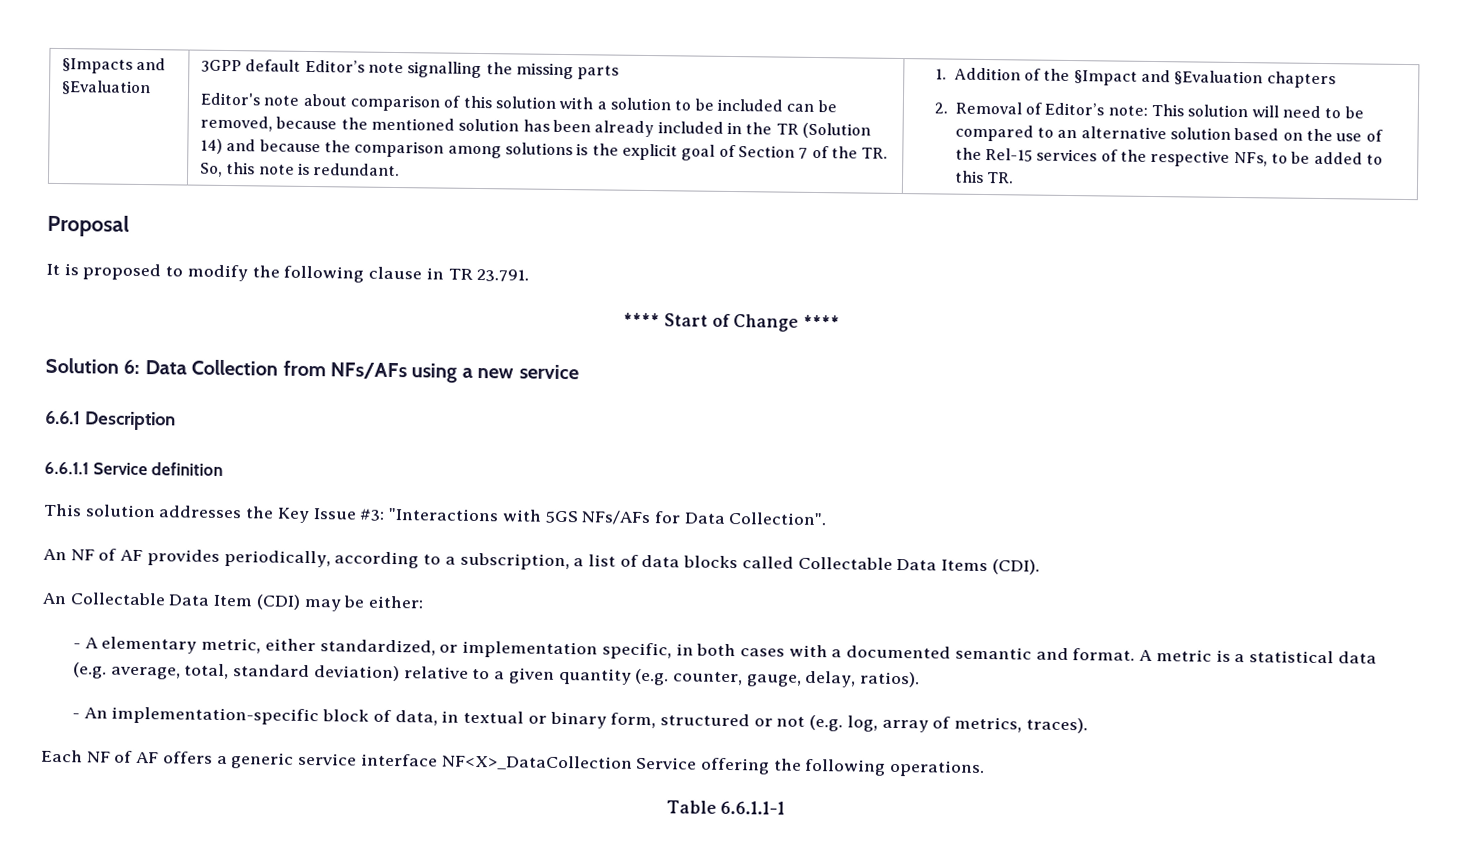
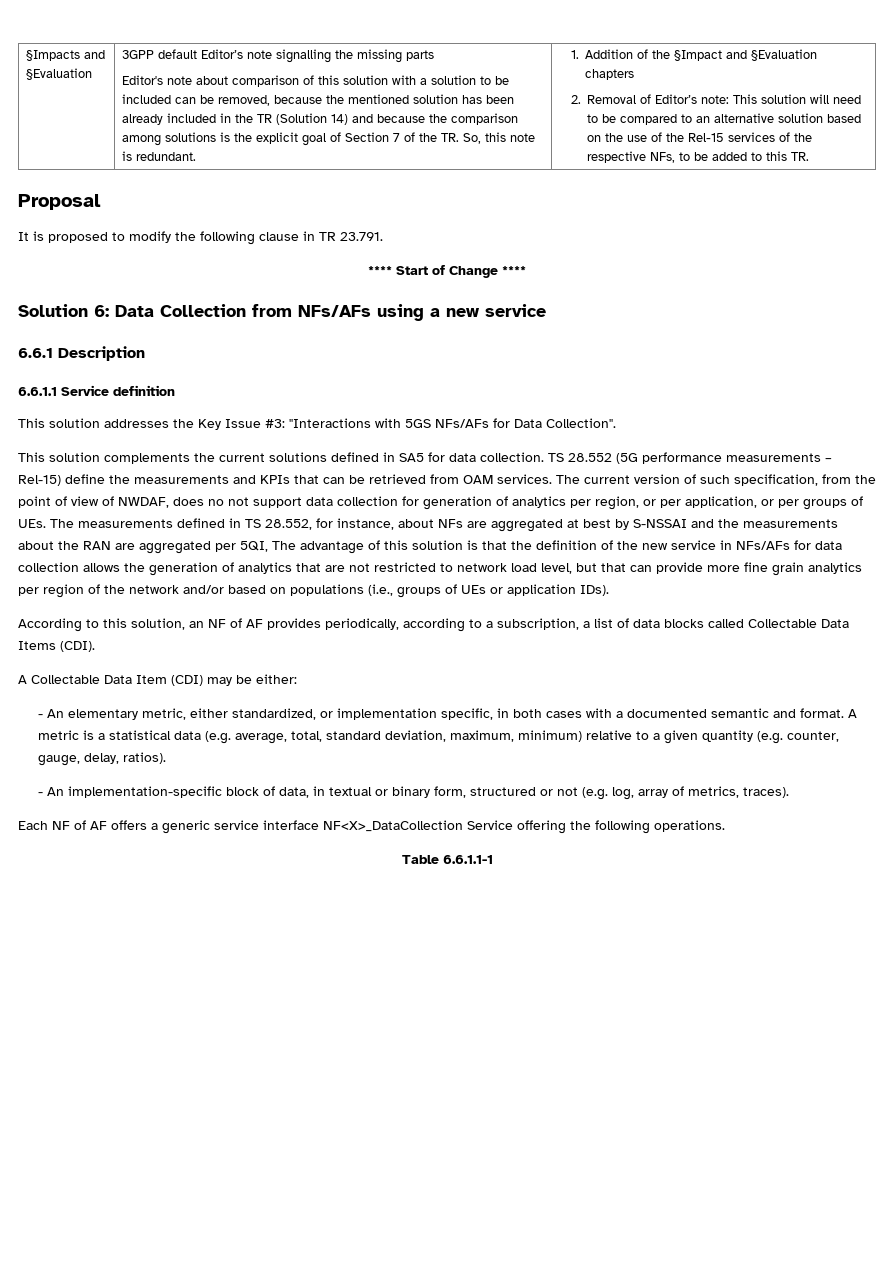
- An NF of AF provides periodically, according to a subscription, a list of data blocks called Collectable Data Items (CDI).
+ This solution complements the current solutions defined in SA5 for data collection. TS 28.552 (5G performance measurements – Rel-15) define the measurements and KPIs that can be retrieved from OAM services. The current version of such specification, from the point of view of NWDAF, does no not support data collection for generation of analytics per region, or per application, or per groups of UEs. The measurements defined in TS 28.552, for instance, about NFs are aggregated at best by S-NSSAI and the measurements about the RAN are aggregated per 5QI, The advantage of this solution is that the definition of the new service in NFs/AFs for data collection allows the generation of analytics that are not restricted to network load level, but that can provide more fine grain analytics per region of the network and/or based on populations (i.e., groups of UEs or application IDs).
+ According to this solution, an NF of AF provides periodically, according to a subscription, a list of data blocks called Collectable Data Items (CDI).
- An Collectable Data Item (CDI) may be either:
+ A Collectable Data Item (CDI) may be either:
- - A elementary metric, either standardized, or implementation specific, in both cases with a documented semantic and format.
+ - An elementary metric, either standardized, or implementation specific, in both cases with a documented semantic and format.
- A metric is a statistical data (e.g. average, total, standard deviation) relative to a given quantity (e.g. counter, gauge, delay, ratios).
+ A metric is a statistical data (e.g. average, total, standard deviation, maximum, minimum) relative to a given quantity (e.g. counter, gauge, delay, ratios).

